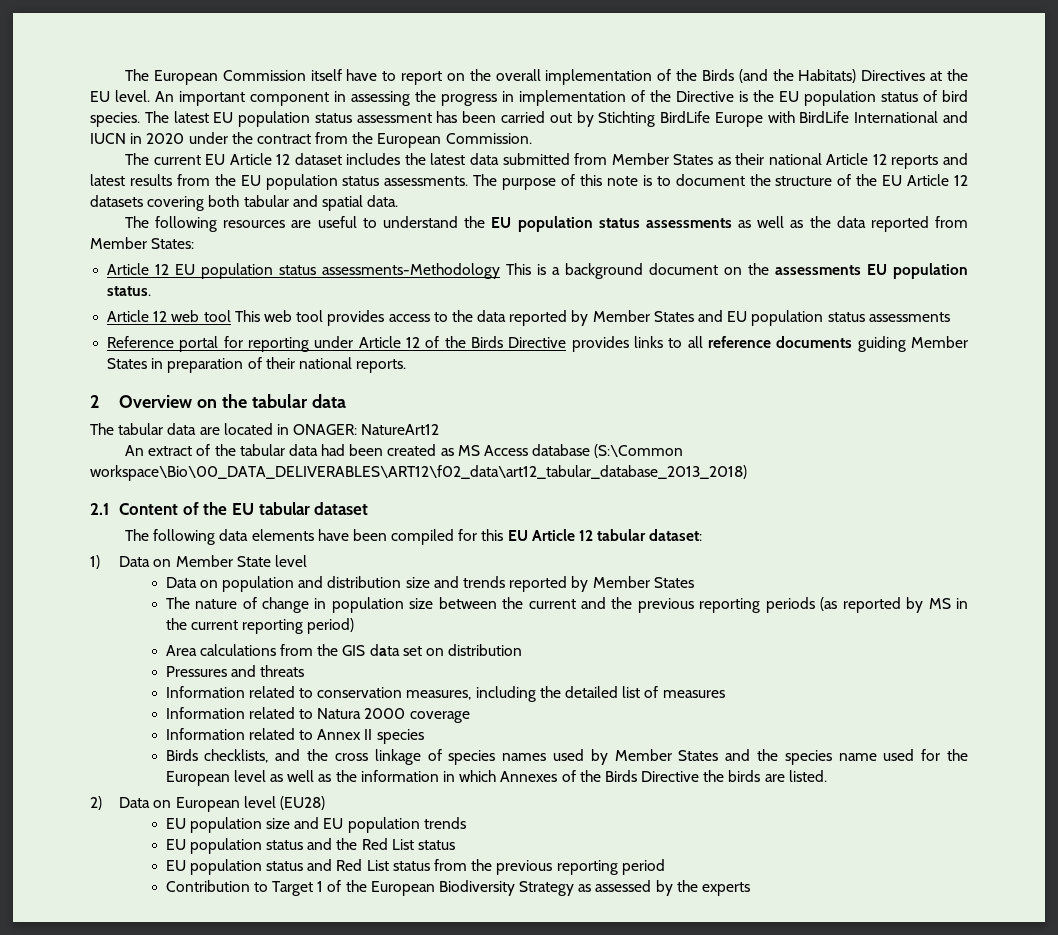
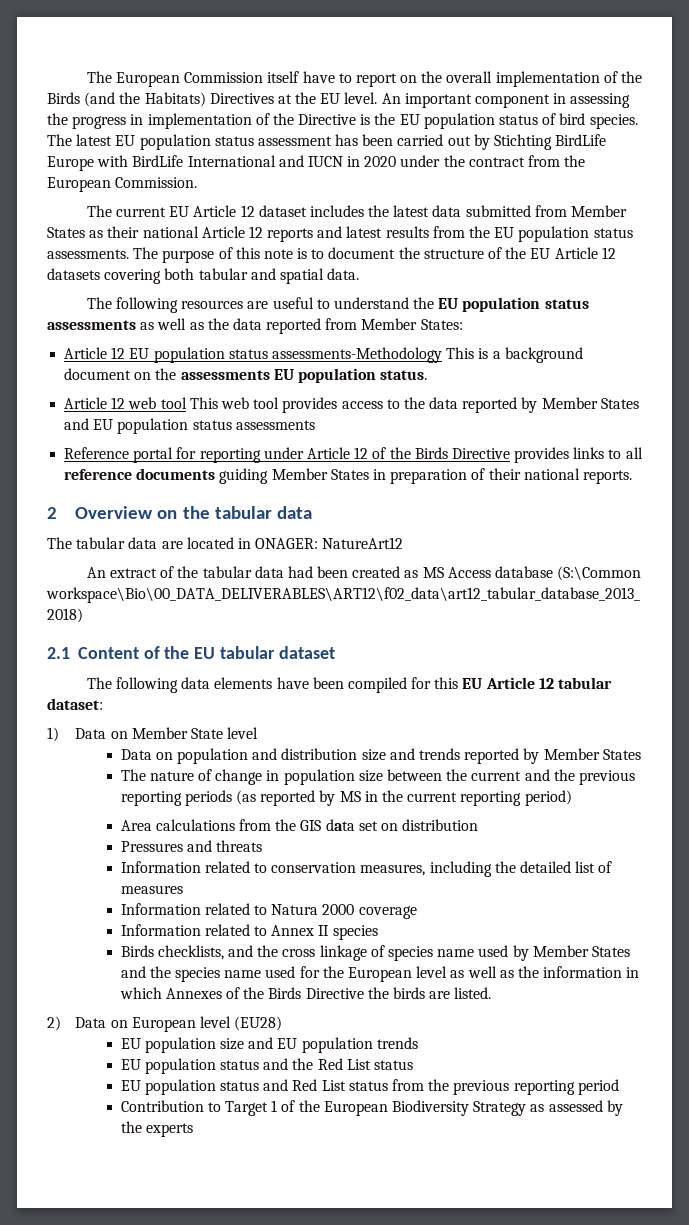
- Birds checklists, and the cross linkage of species names used by Member States and the species name used for the European level as well as the information in which Annexes of the Birds Directive the birds are listed.
+ Birds checklists, and the cross linkage of species name used by Member States and the species name used for the European level as well as the information in which Annexes of the Birds Directive the birds are listed.

